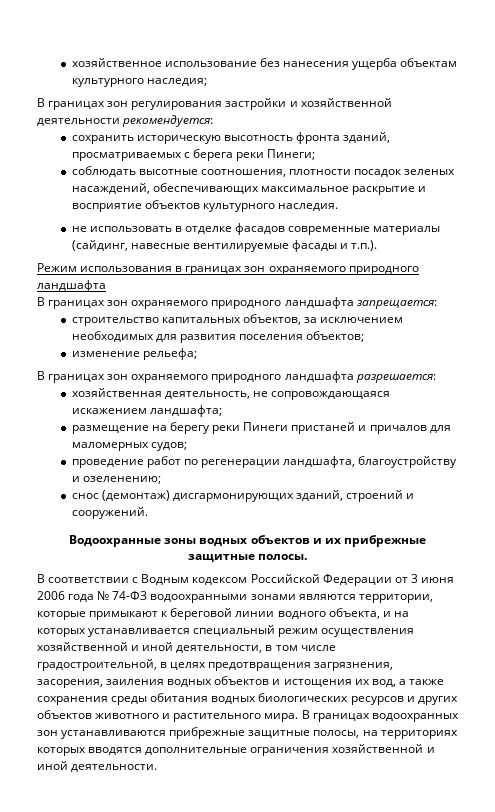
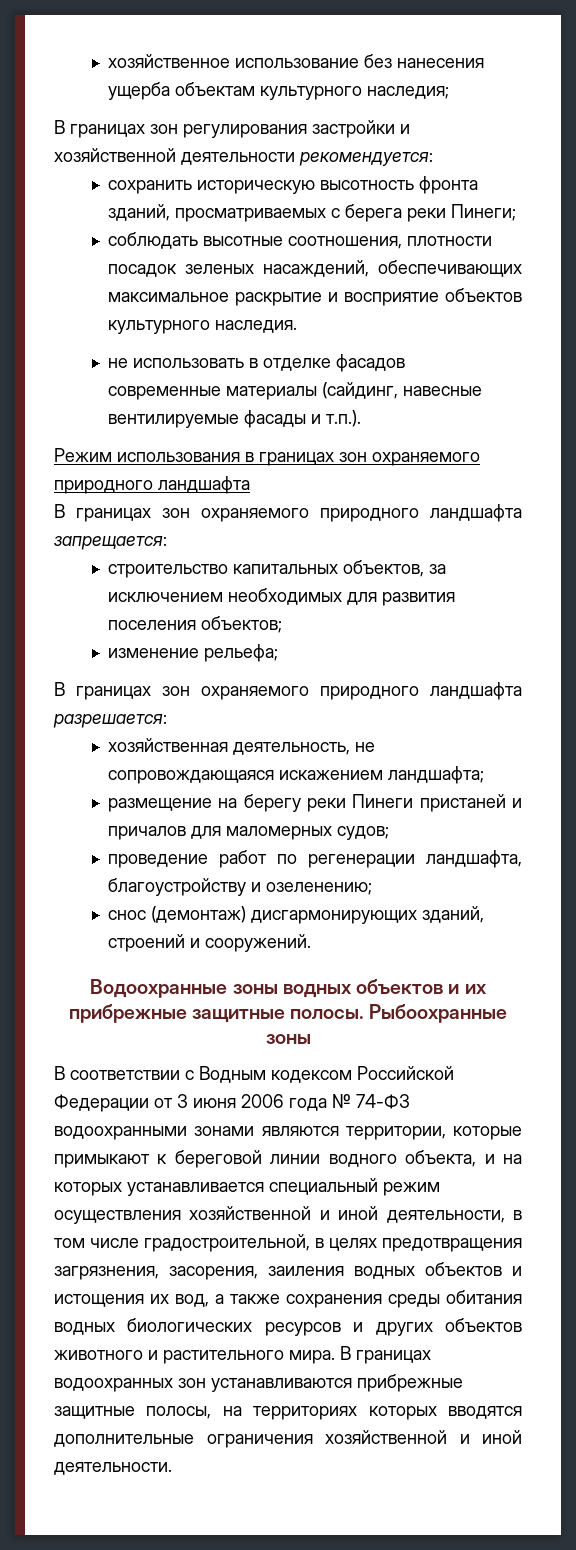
+ Рыбоохранные зоны

